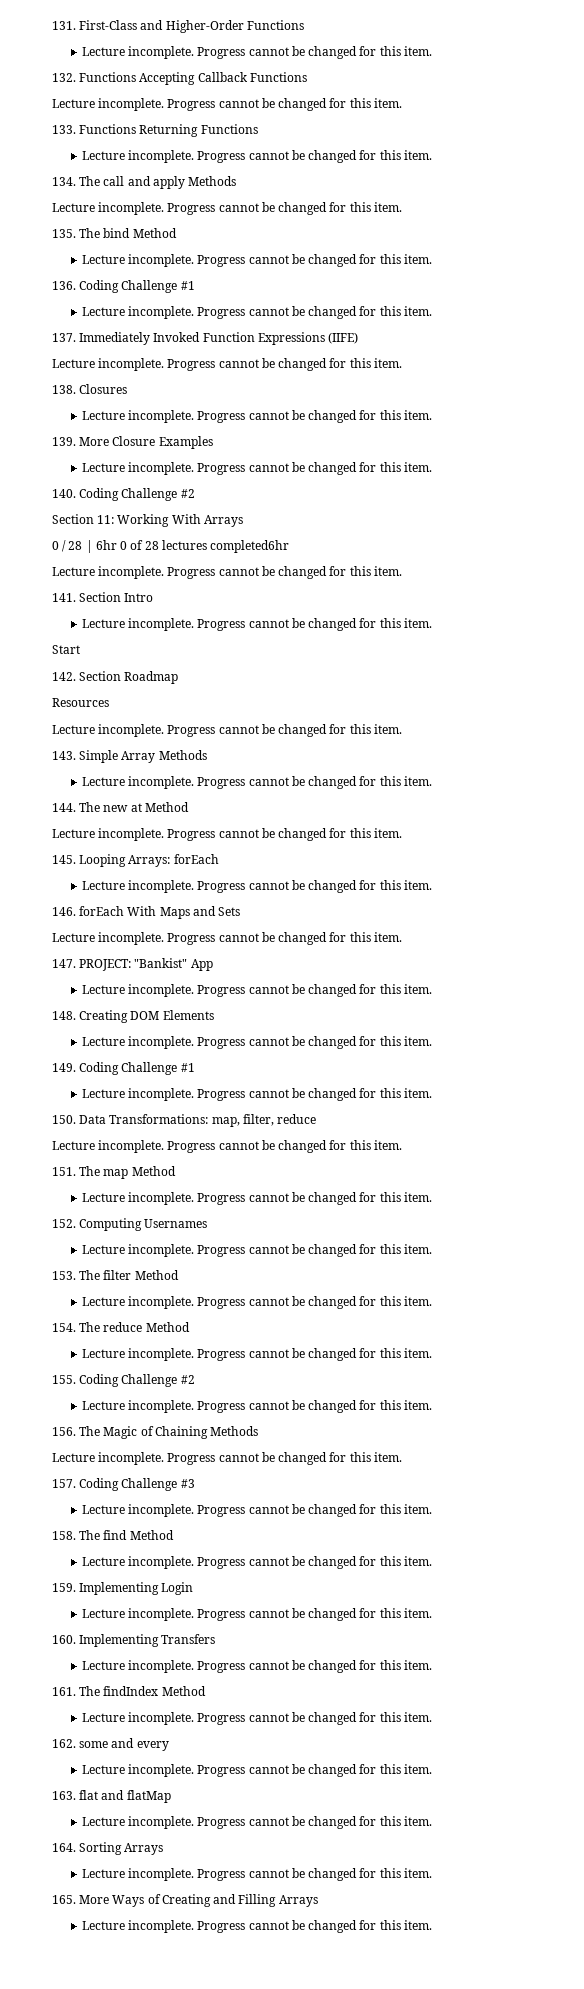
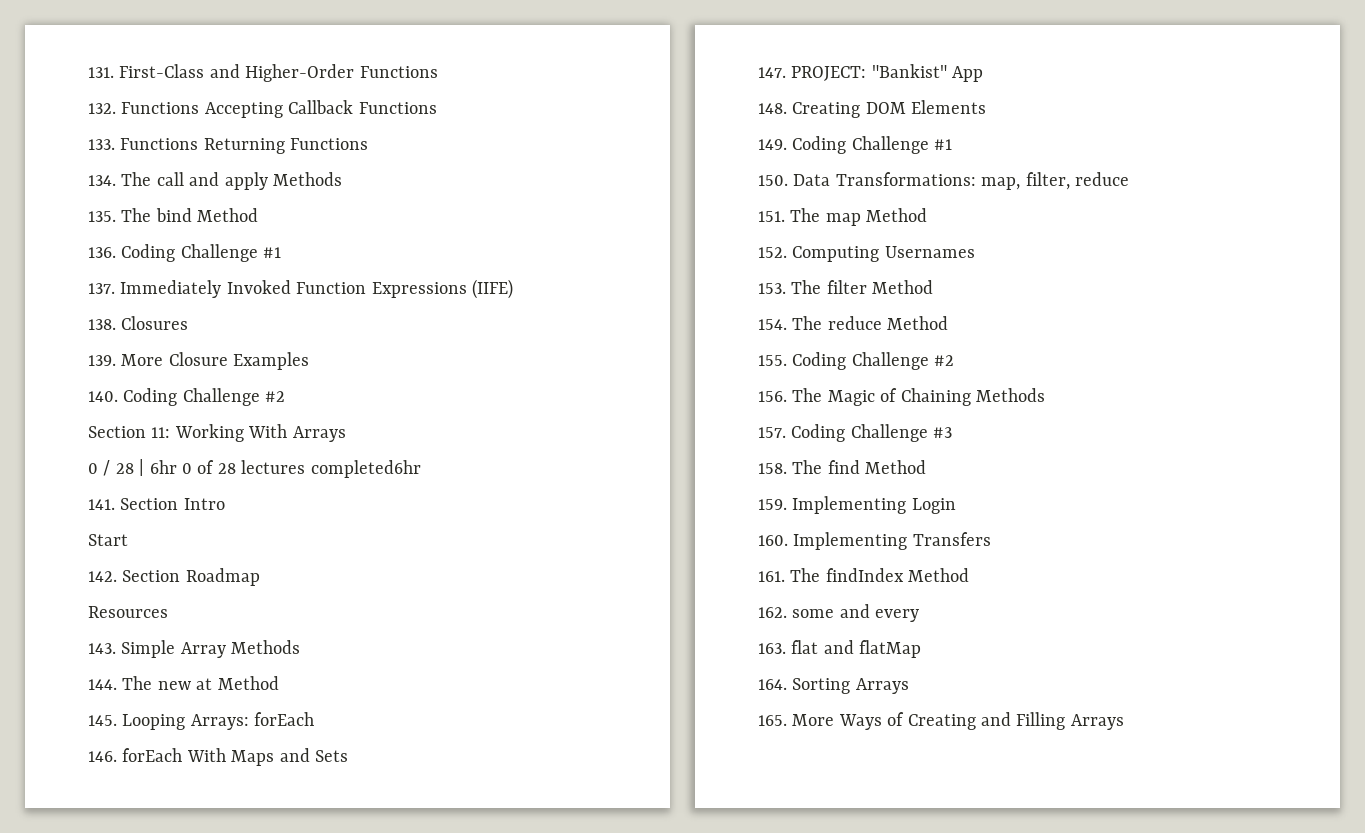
  131. First-Class and Higher-Order Functions
- Lecture incomplete. Progress cannot be changed for this item.
  132. Functions Accepting Callback Functions
- Lecture incomplete. Progress cannot be changed for this item.
  133. Functions Returning Functions
- Lecture incomplete. Progress cannot be changed for this item.
  134. The call and apply Methods
- Lecture incomplete. Progress cannot be changed for this item.
  135. The bind Method
- Lecture incomplete. Progress cannot be changed for this item.
  136. Coding Challenge #1
- Lecture incomplete. Progress cannot be changed for this item.
  137. Immediately Invoked Function Expressions (IIFE)
- Lecture incomplete. Progress cannot be changed for this item.
  138. Closures
- Lecture incomplete. Progress cannot be changed for this item.
  139. More Closure Examples
- Lecture incomplete. Progress cannot be changed for this item.
  0 / 28 | 6hr 0 of 28 lectures completed6hr
- Lecture incomplete. Progress cannot be changed for this item.
  141. Section Intro
- Lecture incomplete. Progress cannot be changed for this item.
  Resources
- Lecture incomplete. Progress cannot be changed for this item.
  143. Simple Array Methods
- Lecture incomplete. Progress cannot be changed for this item.
  144. The new at Method
- Lecture incomplete. Progress cannot be changed for this item.
  145. Looping Arrays: forEach
- Lecture incomplete. Progress cannot be changed for this item.
  146. forEach With Maps and Sets
- Lecture incomplete. Progress cannot be changed for this item.
  147. PROJECT: "Bankist" App
- Lecture incomplete. Progress cannot be changed for this item.
  148. Creating DOM Elements
- Lecture incomplete. Progress cannot be changed for this item.
  149. Coding Challenge #1
- Lecture incomplete. Progress cannot be changed for this item.
  150. Data Transformations: map, filter, reduce
- Lecture incomplete. Progress cannot be changed for this item.
  151. The map Method
- Lecture incomplete. Progress cannot be changed for this item.
  152. Computing Usernames
- Lecture incomplete. Progress cannot be changed for this item.
  153. The filter Method
- Lecture incomplete. Progress cannot be changed for this item.
  154. The reduce Method
- Lecture incomplete. Progress cannot be changed for this item.
  155. Coding Challenge #2
- Lecture incomplete. Progress cannot be changed for this item.
  156. The Magic of Chaining Methods
- Lecture incomplete. Progress cannot be changed for this item.
  157. Coding Challenge #3
- Lecture incomplete. Progress cannot be changed for this item.
  158. The find Method
- Lecture incomplete. Progress cannot be changed for this item.
  159. Implementing Login
- Lecture incomplete. Progress cannot be changed for this item.
  160. Implementing Transfers
- Lecture incomplete. Progress cannot be changed for this item.
  161. The findIndex Method
- Lecture incomplete. Progress cannot be changed for this item.
  162. some and every
- Lecture incomplete. Progress cannot be changed for this item.
  163. flat and flatMap
- Lecture incomplete. Progress cannot be changed for this item.
  164. Sorting Arrays
- Lecture incomplete. Progress cannot be changed for this item.
  165. More Ways of Creating and Filling Arrays
- Lecture incomplete. Progress cannot be changed for this item.

